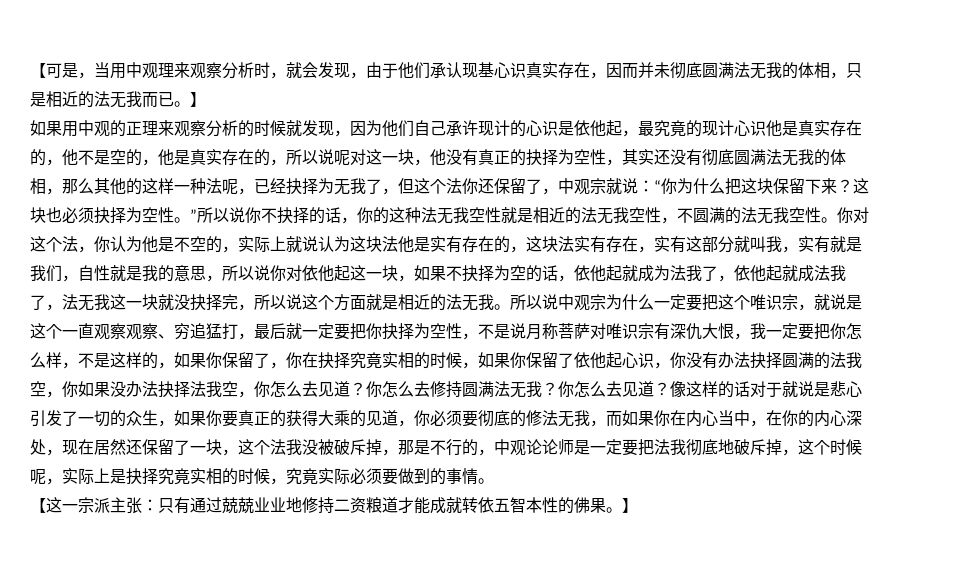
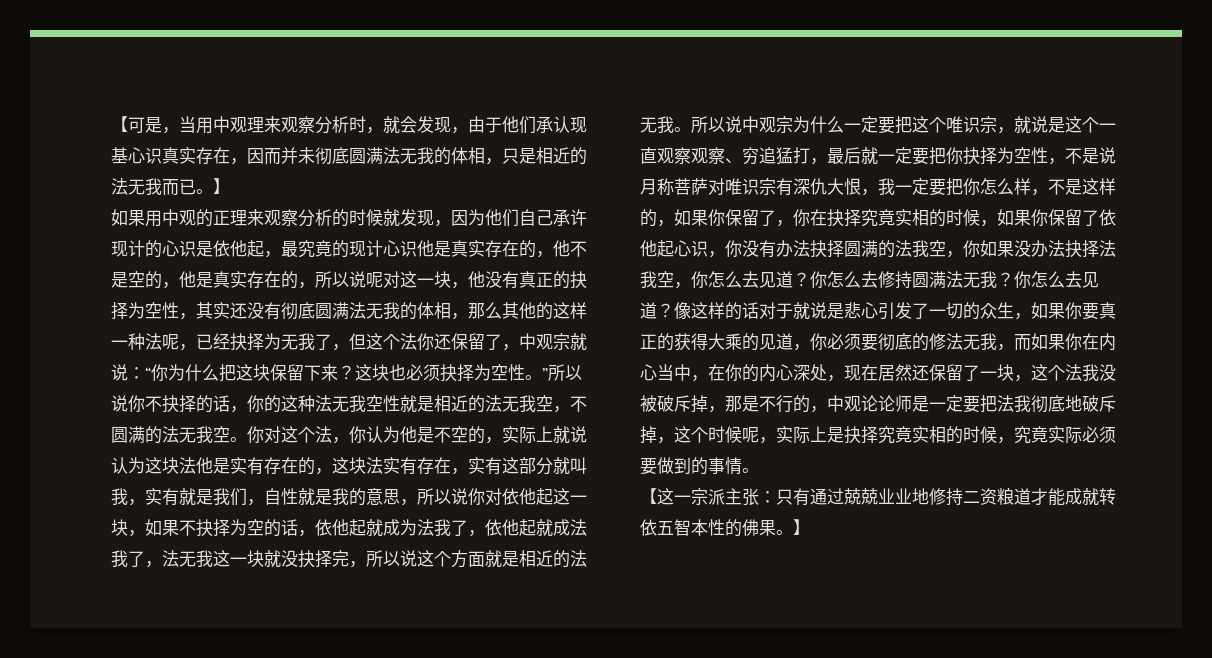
- 这块也必须抉择为空性。”所以说你不抉择的话，你的这种法无我空性就是相近的法无我空性，不圆满的法无我空性。
+ 这块也必须抉择为空性。”所以说你不抉择的话，你的这种法无我空性就是相近的法无我空，不圆满的法无我空。

